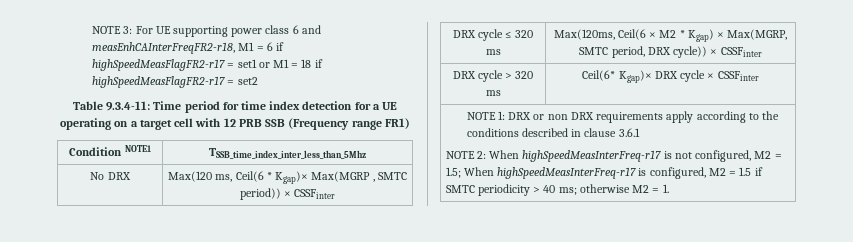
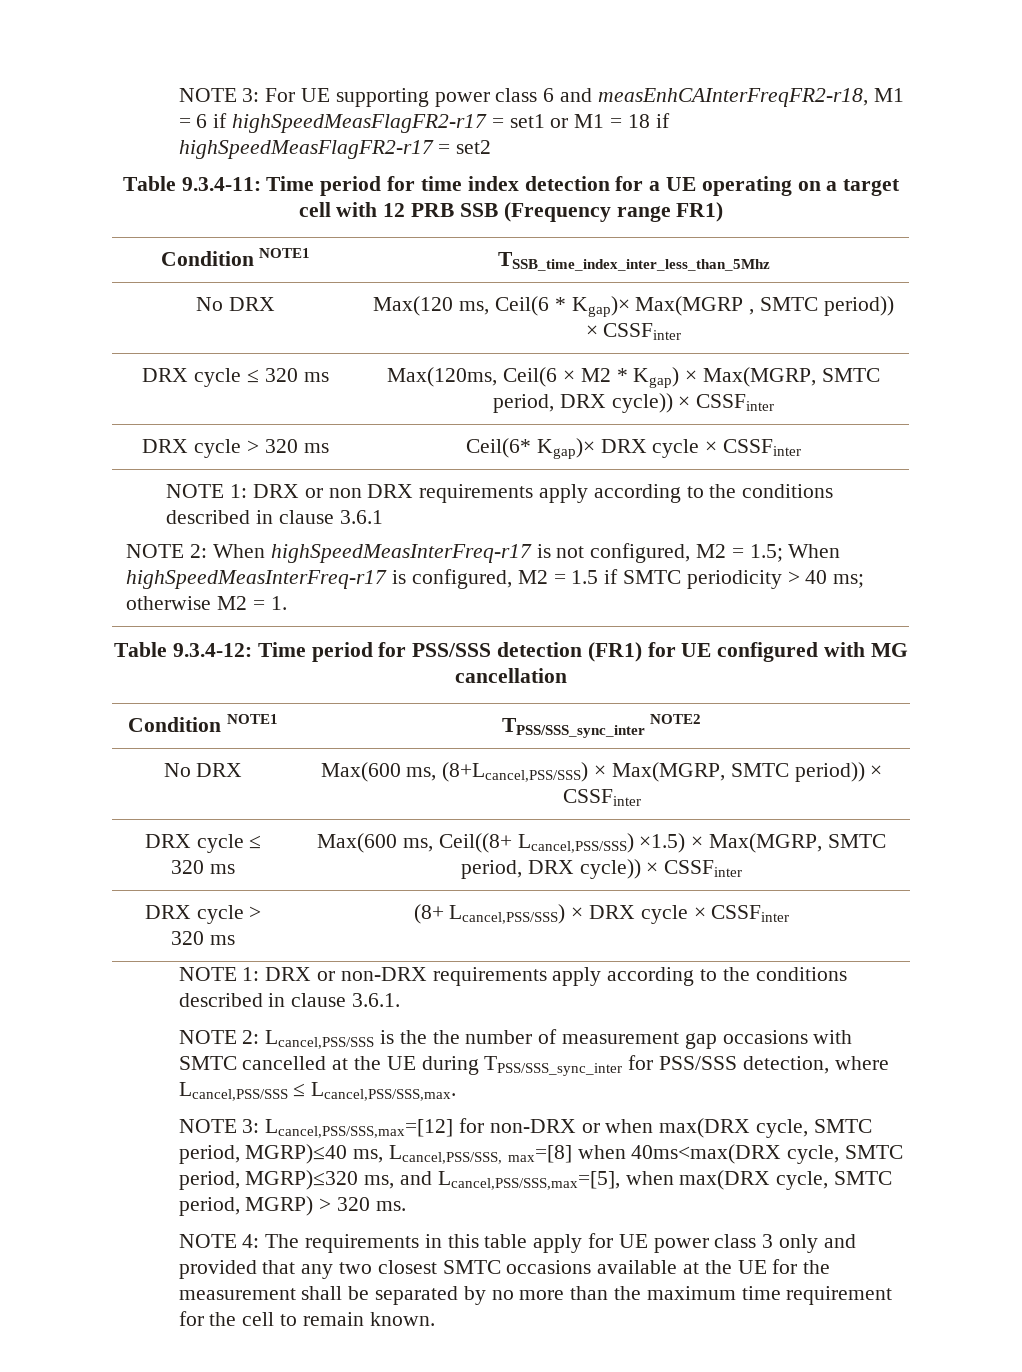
+ Table 9.3.4-12: Time period for PSS/SSS detection (FR1) for UE configured with MG cancellation
+ Condition NOTE1 | TPSS/SSS_sync_inter NOTE2
+ No DRX | Max(600 ms, (8+Lcancel,PSS/SSS) × Max(MGRP, SMTC period)) × CSSFinter
+ DRX cycle ≤ 320 ms | Max(600 ms, Ceil((8+ Lcancel,PSS/SSS) ×1.5) × Max(MGRP, SMTC period, DRX cycle)) × CSSFinter
+ DRX cycle > 320 ms | (8+ Lcancel,PSS/SSS) × DRX cycle × CSSFinter
+ NOTE 1: DRX or non-DRX requirements apply according to the conditions described in clause 3.6.1.
+ NOTE 2: Lcancel,PSS/SSS is the the number of measurement gap occasions with SMTC cancelled at the UE during TPSS/SSS_sync_inter for PSS/SSS detection, where Lcancel,PSS/SSS ≤ Lcancel,PSS/SSS,max.
+ NOTE 3: Lcancel,PSS/SSS,max=[12] for non-DRX or when max(DRX cycle, SMTC period, MGRP)≤40 ms, Lcancel,PSS/SSS, max=[8] when 40ms<max(DRX cycle, SMTC period, MGRP)≤320 ms, and Lcancel,PSS/SSS,max=[5], when max(DRX cycle, SMTC period, MGRP) > 320 ms.
+ NOTE 4: The requirements in this table apply for UE power class 3 only and provided that any two closest SMTC occasions available at the UE for the measurement shall be separated by no more than the maximum time requirement for the cell to remain known.

